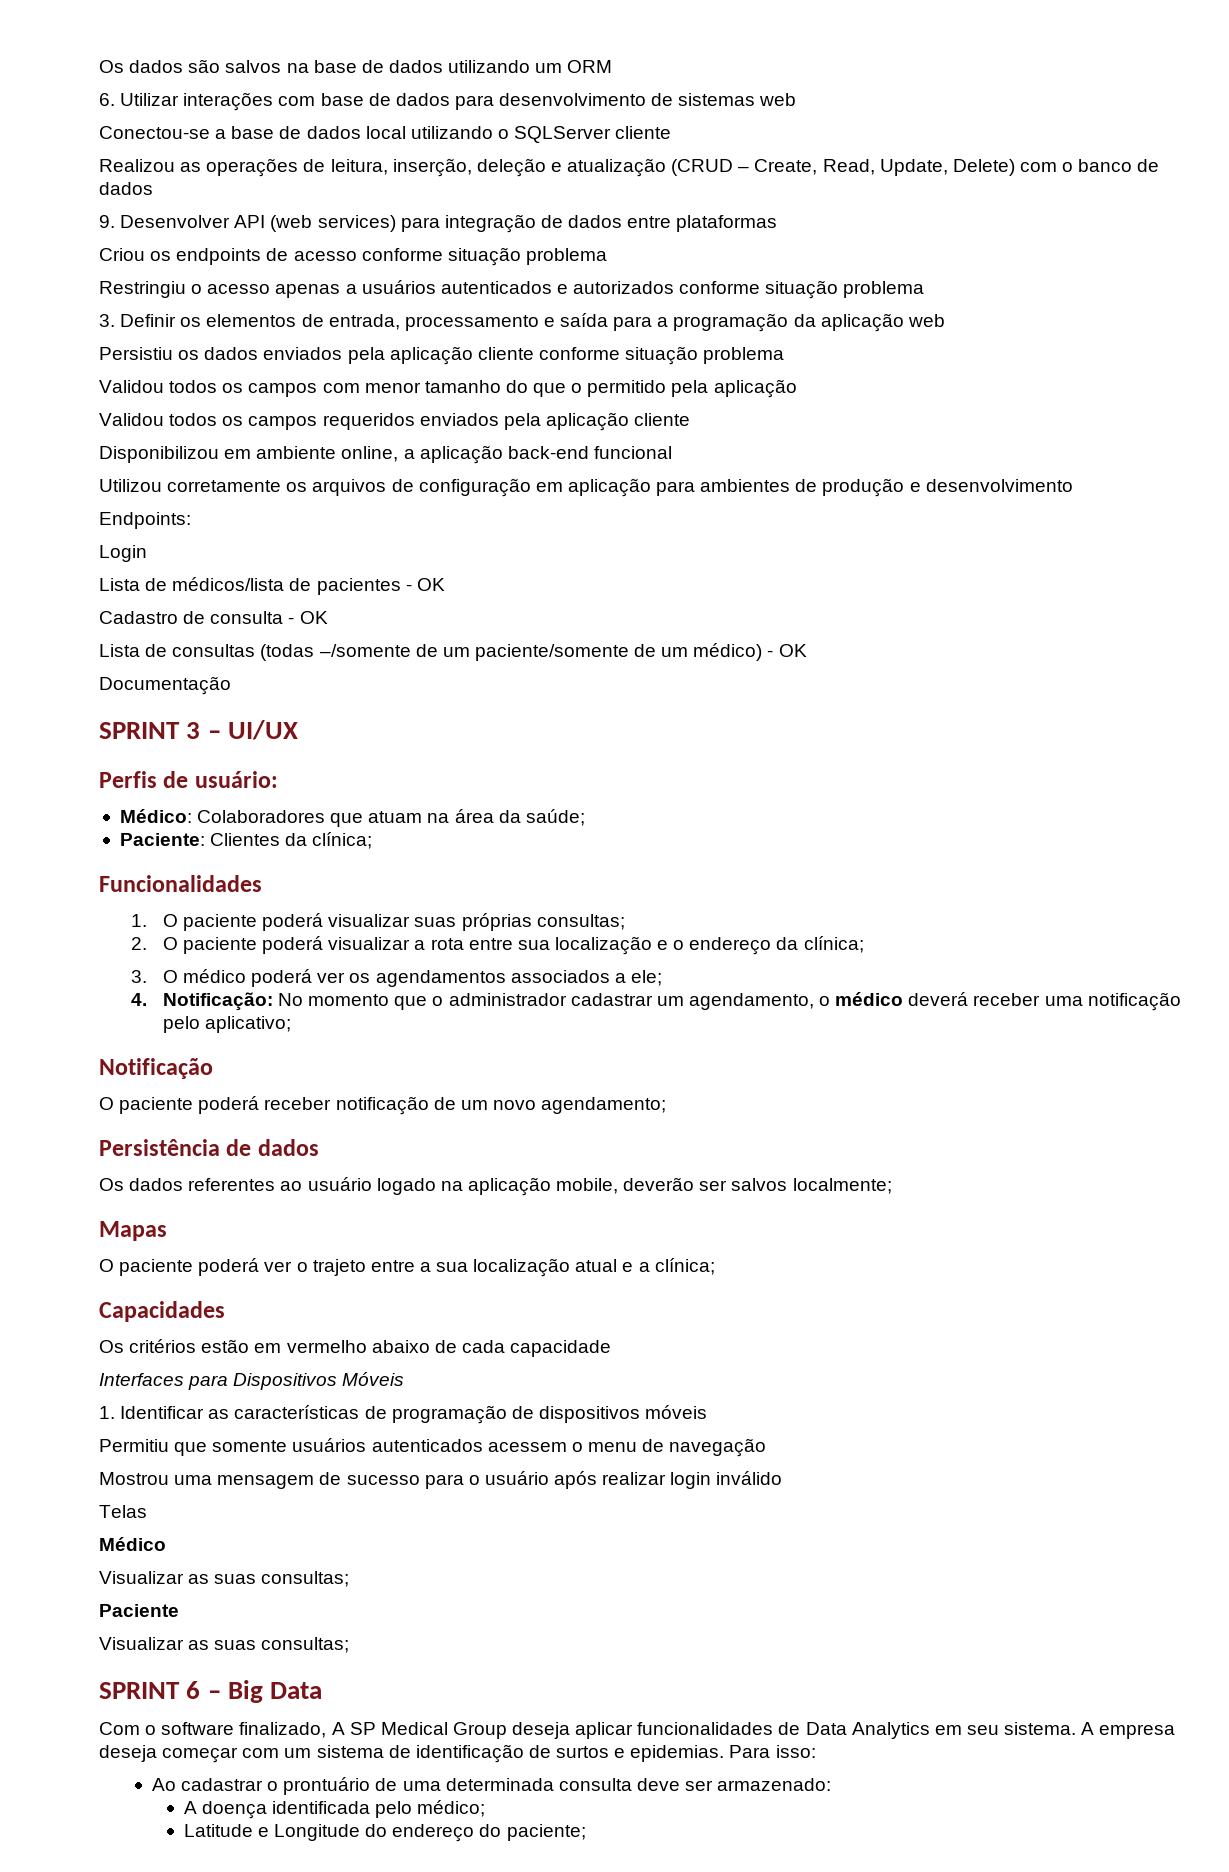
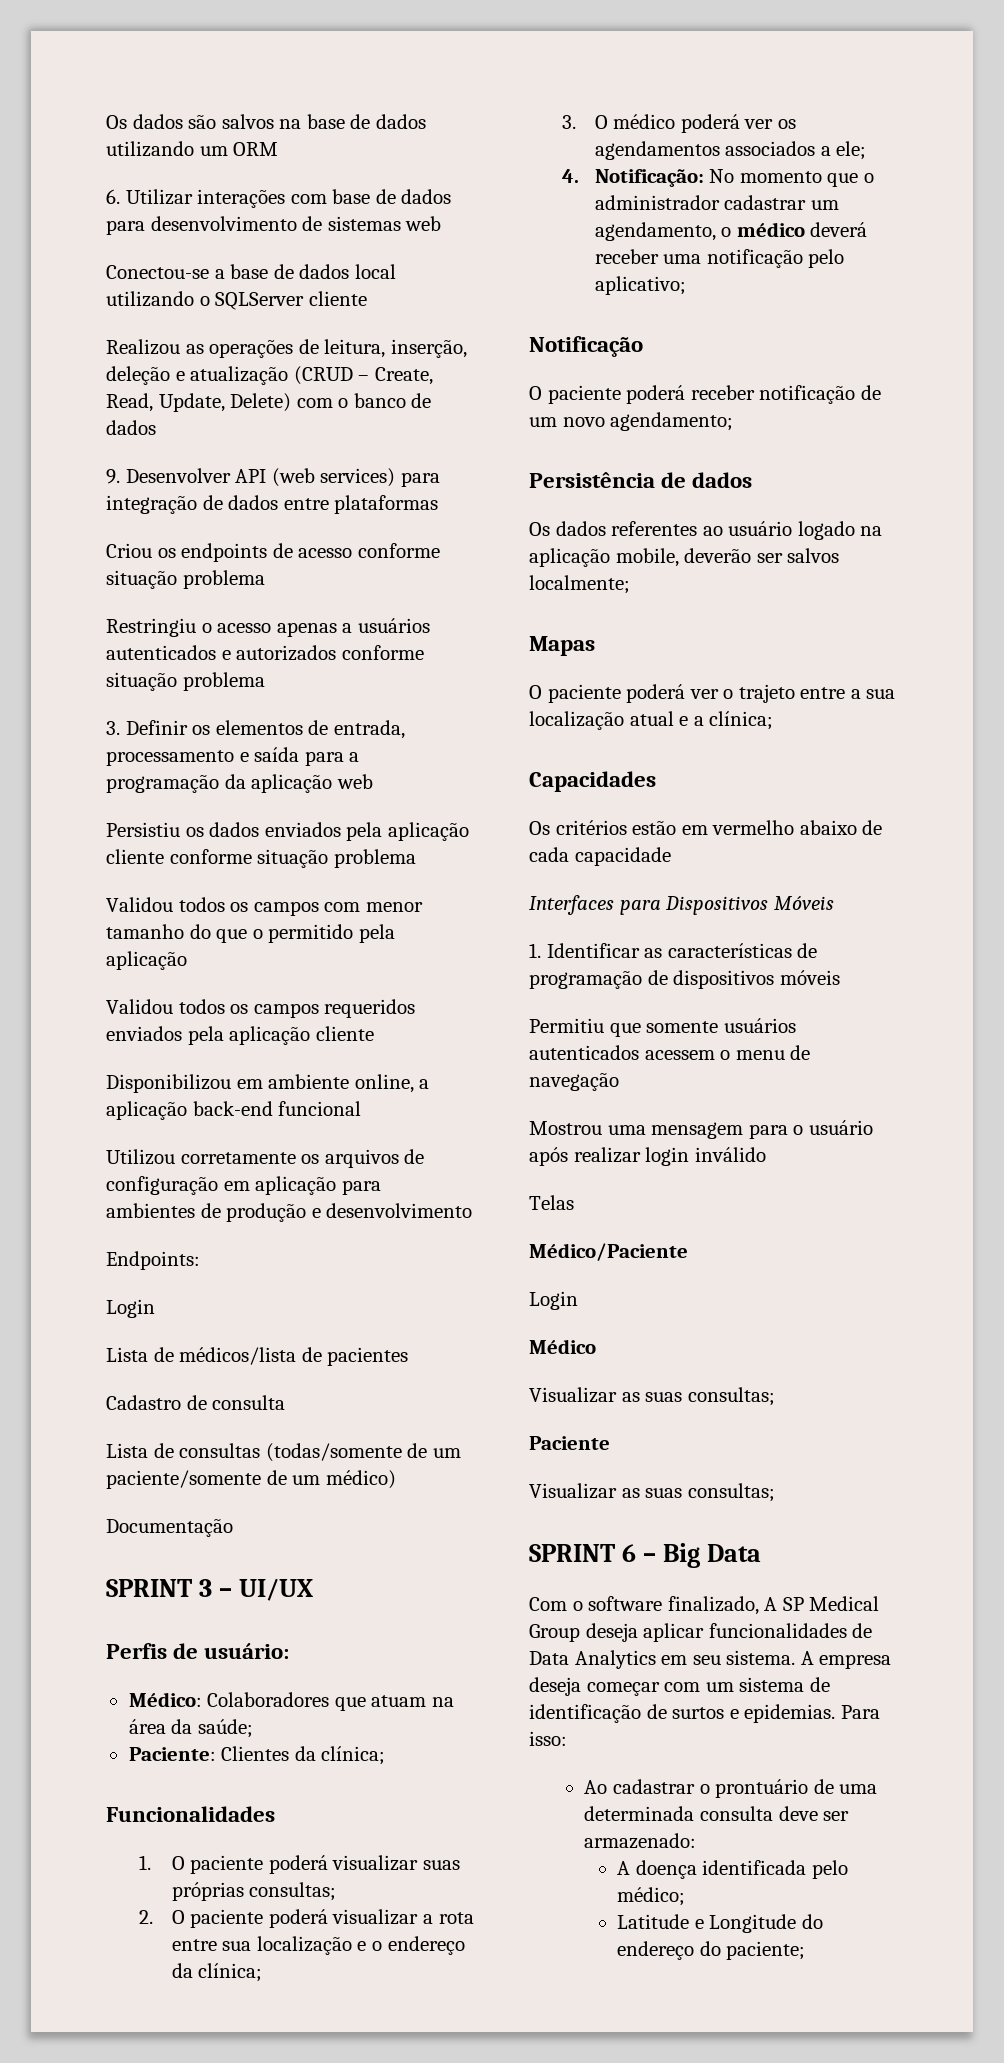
- Lista de médicos/lista de pacientes - OK
+ Lista de médicos/lista de pacientes
- Cadastro de consulta - OK
+ Cadastro de consulta
- Lista de consultas (todas –/somente de um paciente/somente de um médico) - OK
+ Lista de consultas (todas/somente de um paciente/somente de um médico)
- Mostrou uma mensagem de sucesso para o usuário após realizar login inválido
+ Mostrou uma mensagem para o usuário após realizar login inválido
+ Médico/Paciente
+ Login

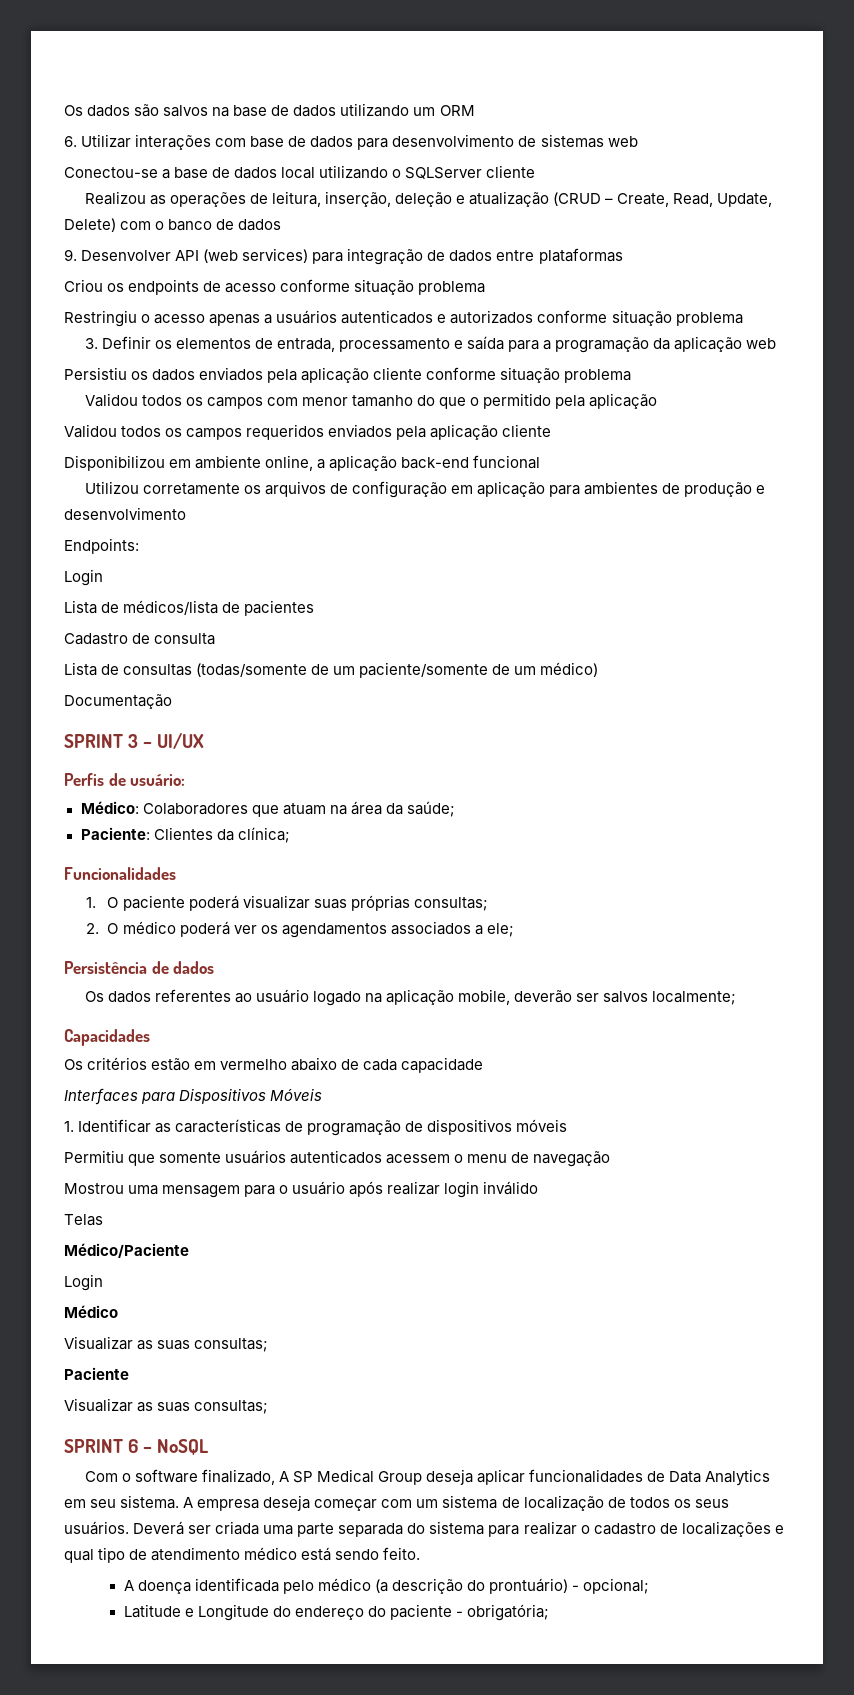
- 2. O paciente poderá visualizar a rota entre sua localização e o endereço da clínica;
- 3. O médico poderá ver os agendamentos associados a ele;
+ 2. O médico poderá ver os agendamentos associados a ele;
- 4. Notificação: No momento que o administrador cadastrar um agendamento, o médico deverá receber uma notificação pelo aplicativo;
- Notificação
- O paciente poderá receber notificação de um novo agendamento;
- Mapas
- O paciente poderá ver o trajeto entre a sua localização atual e a clínica;
- SPRINT 6 – Big Data
+ SPRINT 6 – NoSQL
- A empresa deseja começar com um sistema de identificação de surtos e epidemias. Para isso:
- Ao cadastrar o prontuário de uma determinada consulta deve ser armazenado:
- A doença identificada pelo médico;
+ A empresa deseja começar com um sistema de localização de todos os seus usuários. Deverá ser criada uma parte separada do sistema para realizar o cadastro de localizações e qual tipo de atendimento médico está sendo feito.
+ A doença identificada pelo médico (a descrição do prontuário) - opcional;
- Latitude e Longitude do endereço do paciente;
+ Latitude e Longitude do endereço do paciente - obrigatória;

